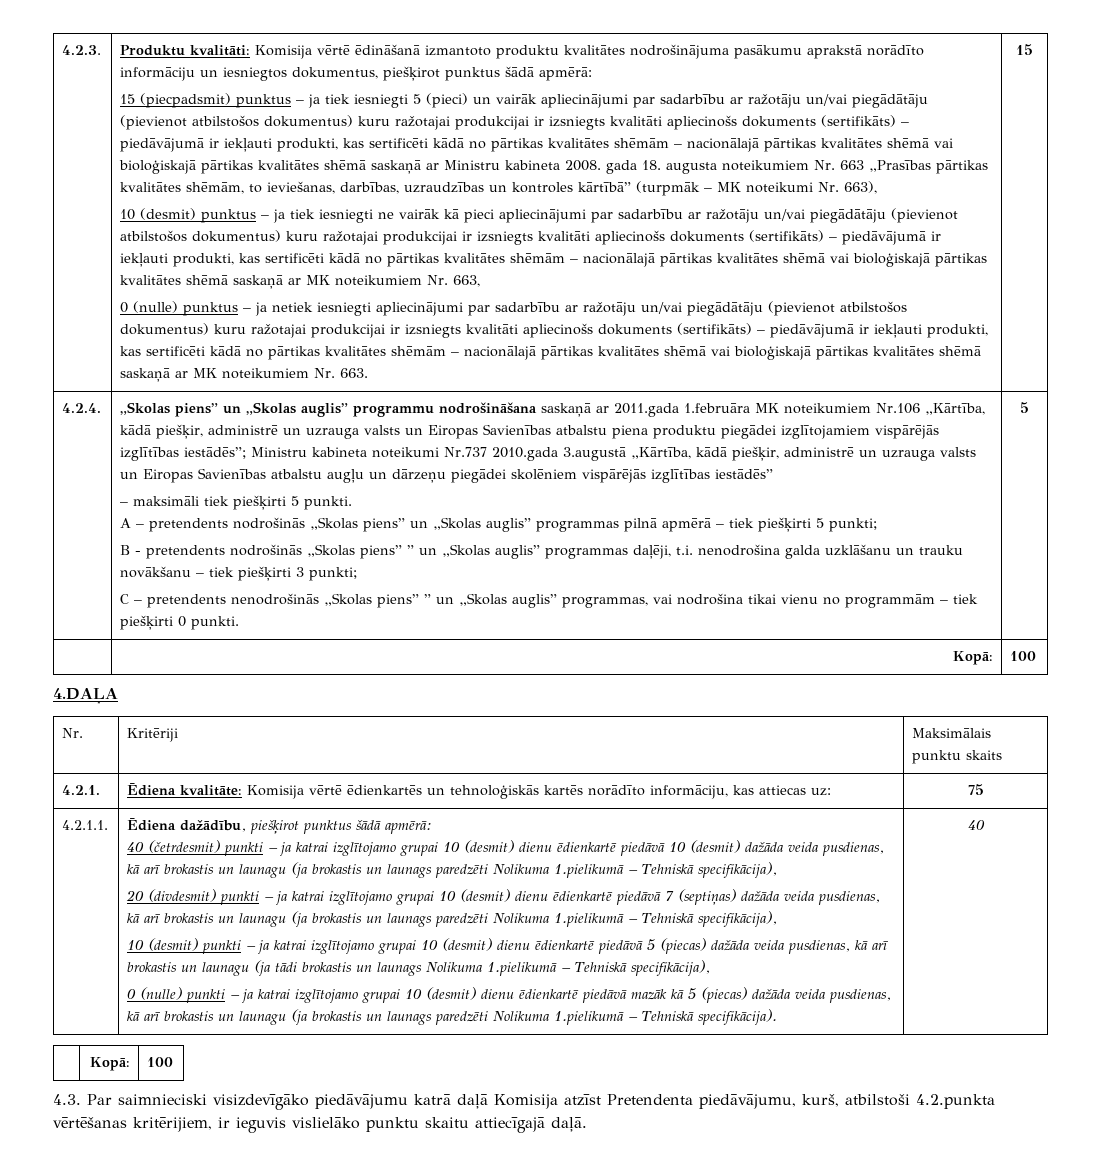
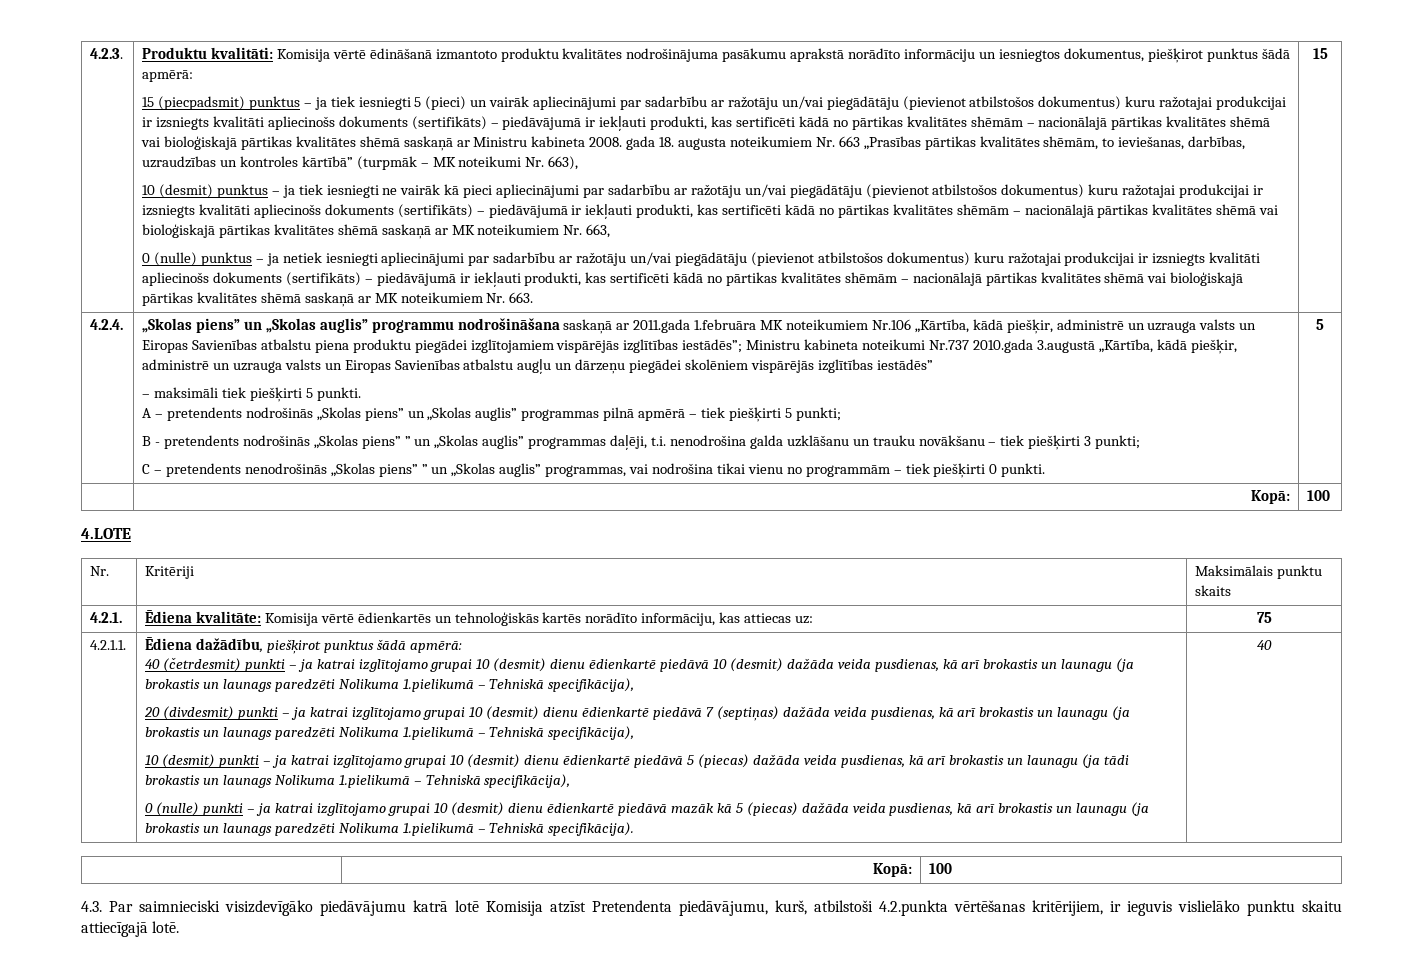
- 4.DAĻA
+ 4.LOTE
- 4.3. Par saimnieciski visizdevīgāko piedāvājumu katrā daļā Komisija atzīst Pretendenta piedāvājumu, kurš, atbilstoši 4.2.punkta vērtēšanas kritērijiem, ir ieguvis vislielāko punktu skaitu attiecīgajā daļā.
+ 4.3. Par saimnieciski visizdevīgāko piedāvājumu katrā lotē Komisija atzīst Pretendenta piedāvājumu, kurš, atbilstoši 4.2.punkta vērtēšanas kritērijiem, ir ieguvis vislielāko punktu skaitu attiecīgajā lotē.

